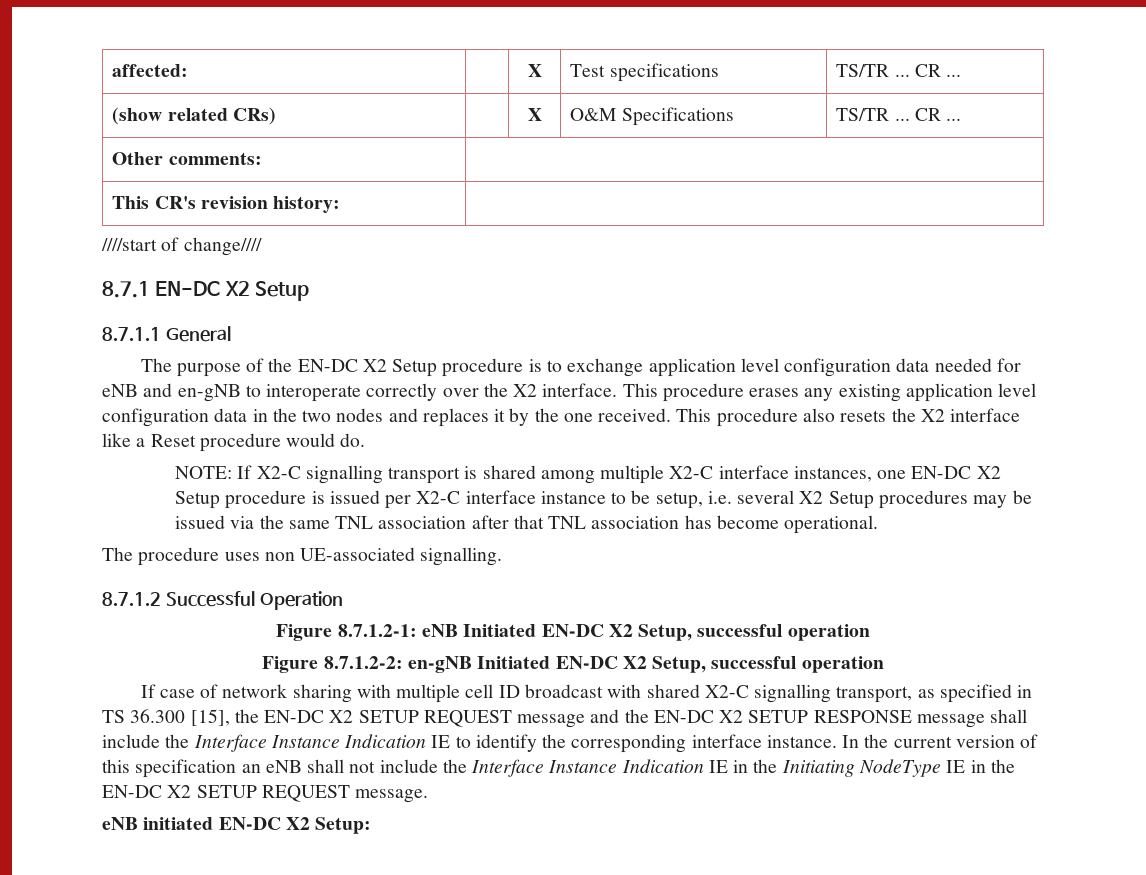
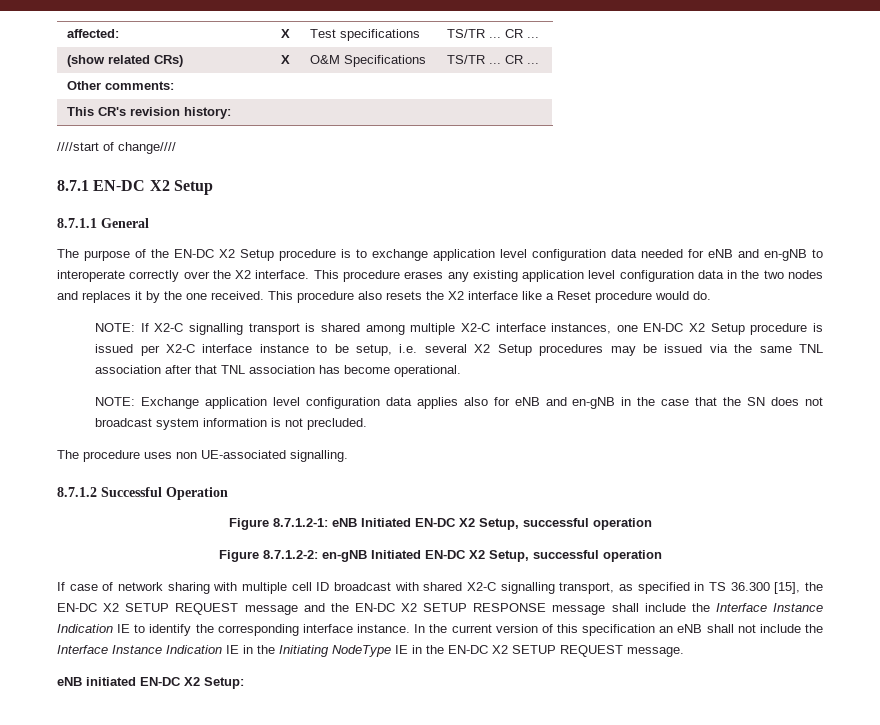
+ NOTE: Exchange application level configuration data applies also for eNB and en-gNB in the case that the SN does not broadcast system information is not precluded.

